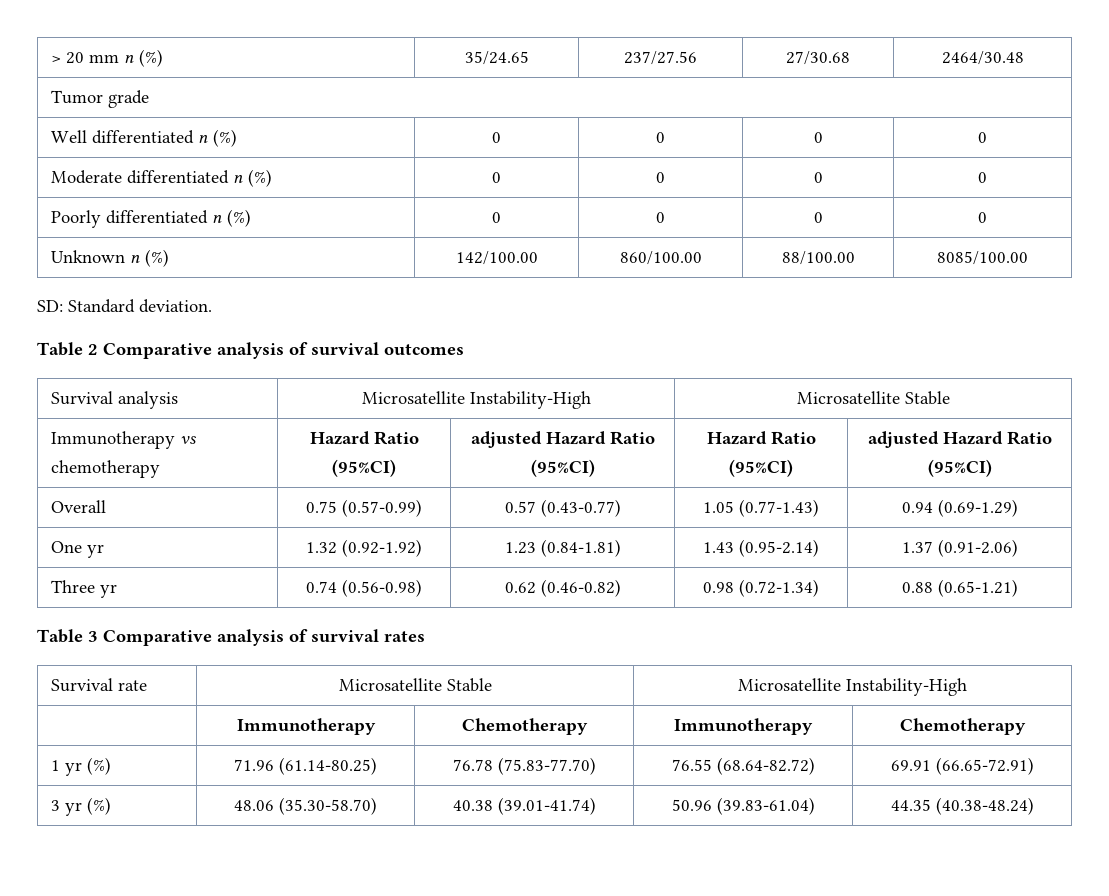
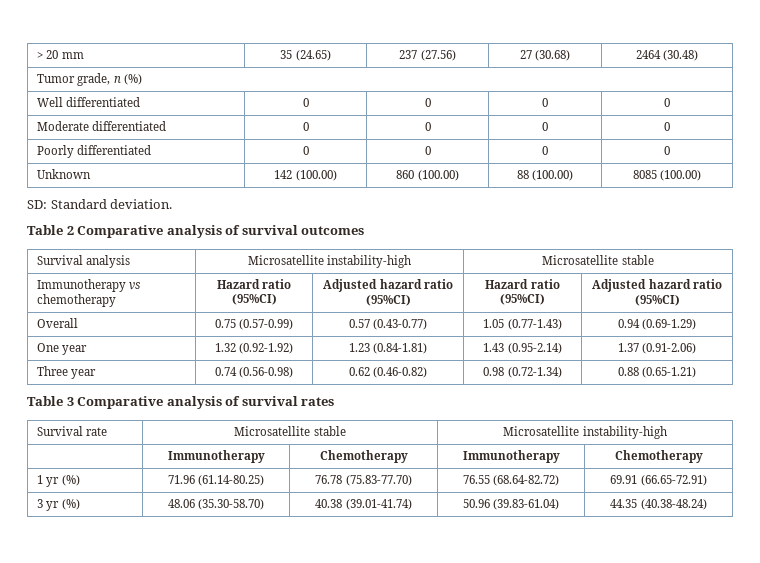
- > 20 mm n (%) | 35/24.65 | 237/27.56 | 27/30.68 | 2464/30.48
- Tumor grade
+ > 20 mm | 35 (24.65) | 237 (27.56) | 27 (30.68) | 2464 (30.48)
+ Tumor grade, n (%)
- Well differentiated n (%) | 0 | 0 | 0 | 0
+ Well differentiated | 0 | 0 | 0 | 0
- Moderate differentiated n (%) | 0 | 0 | 0 | 0
+ Moderate differentiated | 0 | 0 | 0 | 0
- Poorly differentiated n (%) | 0 | 0 | 0 | 0
+ Poorly differentiated | 0 | 0 | 0 | 0
- Unknown n (%) | 142/100.00 | 860/100.00 | 88/100.00 | 8085/100.00
+ Unknown | 142 (100.00) | 860 (100.00) | 88 (100.00) | 8085 (100.00)
- Survival analysis | Microsatellite Instability-High | Microsatellite Stable
+ Survival analysis | Microsatellite instability-high | Microsatellite stable
- Immunotherapy vs chemotherapy | Hazard Ratio (95%CI) | adjusted Hazard Ratio (95%CI) | Hazard Ratio (95%CI) | adjusted Hazard Ratio (95%CI)
+ Immunotherapy vs chemotherapy | Hazard ratio (95%CI) | Adjusted hazard ratio (95%CI) | Hazard ratio (95%CI) | Adjusted hazard ratio (95%CI)
- One yr | 1.32 (0.92-1.92) | 1.23 (0.84-1.81) | 1.43 (0.95-2.14) | 1.37 (0.91-2.06)
+ One year | 1.32 (0.92-1.92) | 1.23 (0.84-1.81) | 1.43 (0.95-2.14) | 1.37 (0.91-2.06)
- Three yr | 0.74 (0.56-0.98) | 0.62 (0.46-0.82) | 0.98 (0.72-1.34) | 0.88 (0.65-1.21)
+ Three year | 0.74 (0.56-0.98) | 0.62 (0.46-0.82) | 0.98 (0.72-1.34) | 0.88 (0.65-1.21)
- Survival rate | Microsatellite Stable | Microsatellite Instability-High
+ Survival rate | Microsatellite stable | Microsatellite instability-high

